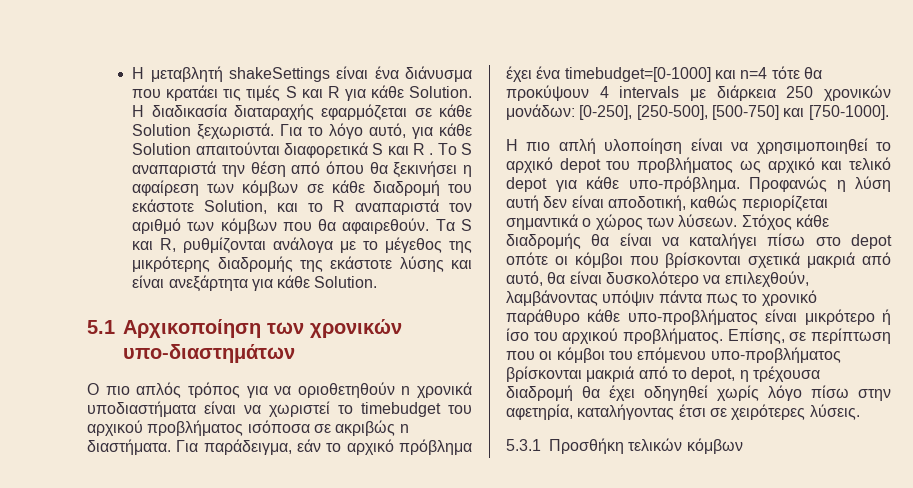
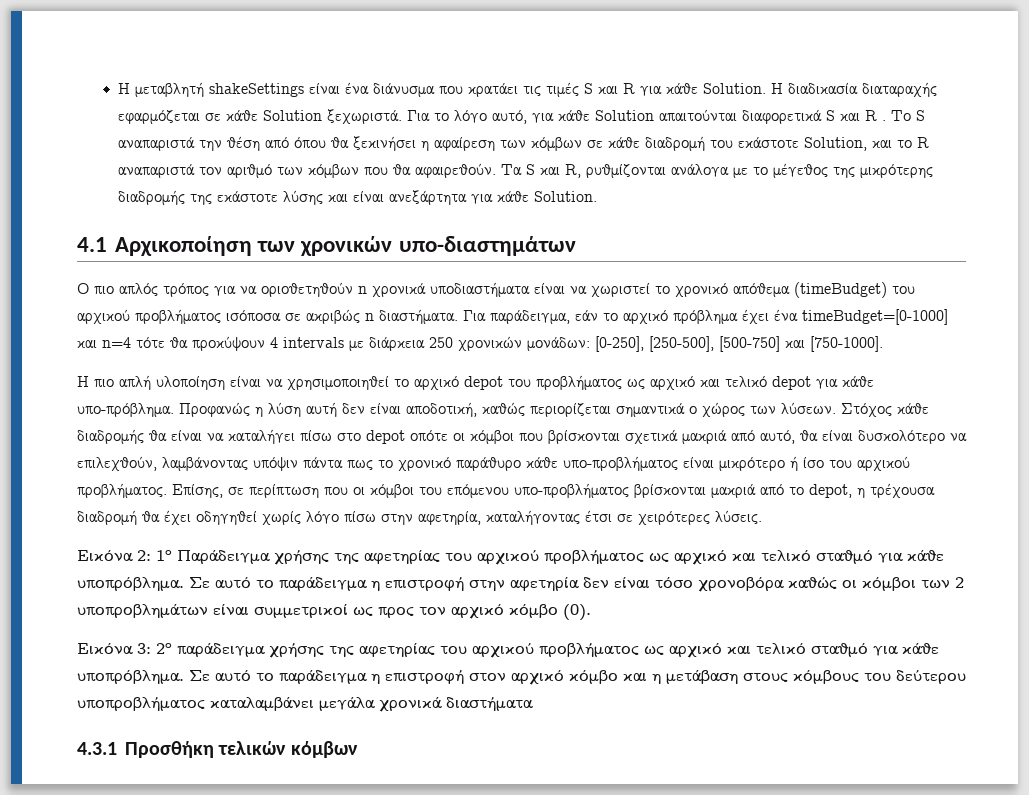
- 5.1 Αρχικοποίηση των χρονικών υπο-διαστημάτων
+ 4.1 Αρχικοποίηση των χρονικών υπο-διαστημάτων
- Ο πιο απλός τρόπος για να οριοθετηθούν n χρονικά υποδιαστήματα είναι να χωριστεί το timebudget του αρχικού προβλήματος ισόποσα σε ακριβώς n διαστήματα.
+ Ο πιο απλός τρόπος για να οριοθετηθούν n χρονικά υποδιαστήματα είναι να χωριστεί το χρονικό απόθεμα (timeBudget) του αρχικού προβλήματος ισόποσα σε ακριβώς n διαστήματα.
- Για παράδειγμα, εάν το αρχικό πρόβλημα έχει ένα timebudget=[0-1000] και n=4 τότε θα προκύψουν 4 intervals με διάρκεια 250 χρονικών μονάδων: [0-250], [250-500], [500-750] και [750-1000].
+ Για παράδειγμα, εάν το αρχικό πρόβλημα έχει ένα timeBudget=[0-1000] και n=4 τότε θα προκύψουν 4 intervals με διάρκεια 250 χρονικών μονάδων: [0-250], [250-500], [500-750] και [750-1000].
- 5.3.1 Προσθήκη τελικών κόμβων
+ Εικόνα 2: 1ο Παράδειγμα χρήσης της αφετηρίας του αρχικού προβλήματος ως αρχικό και τελικό σταθμό για κάθε υποπρόβλημα. Σε αυτό το παράδειγμα η επιστροφή στην αφετηρία δεν είναι τόσο χρονοβόρα καθώς οι κόμβοι των 2 υποπροβλημάτων είναι συμμετρικοί ως προς τον αρχικό κόμβο (0).
+ Εικόνα 3: 2ο παράδειγμα χρήσης της αφετηρίας του αρχικού προβλήματος ως αρχικό και τελικό σταθμό για κάθε υποπρόβλημα. Σε αυτό το παράδειγμα η επιστροφή στον αρχικό κόμβο και η μετάβαση στους κόμβους του δεύτερου υποπροβλήματος καταλαμβάνει μεγάλα χρονικά διαστήματα
+ 4.3.1 Προσθήκη τελικών κόμβων

